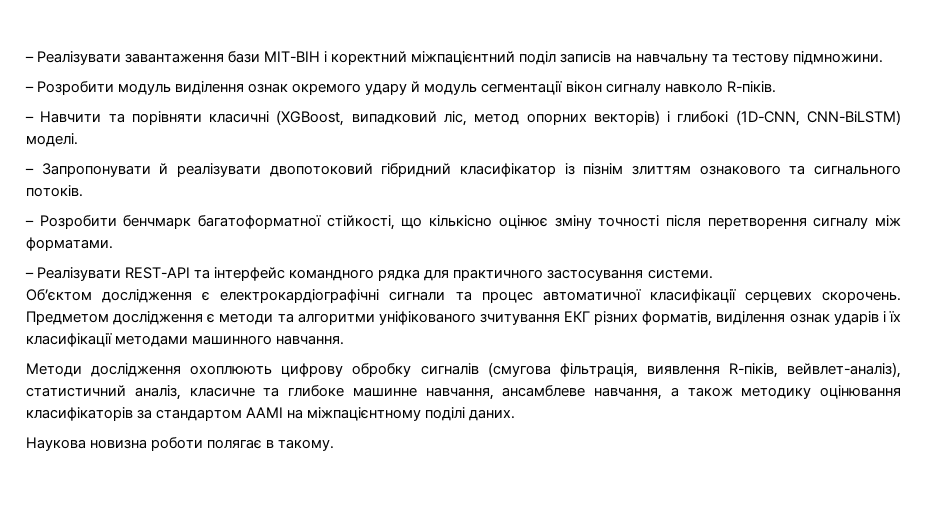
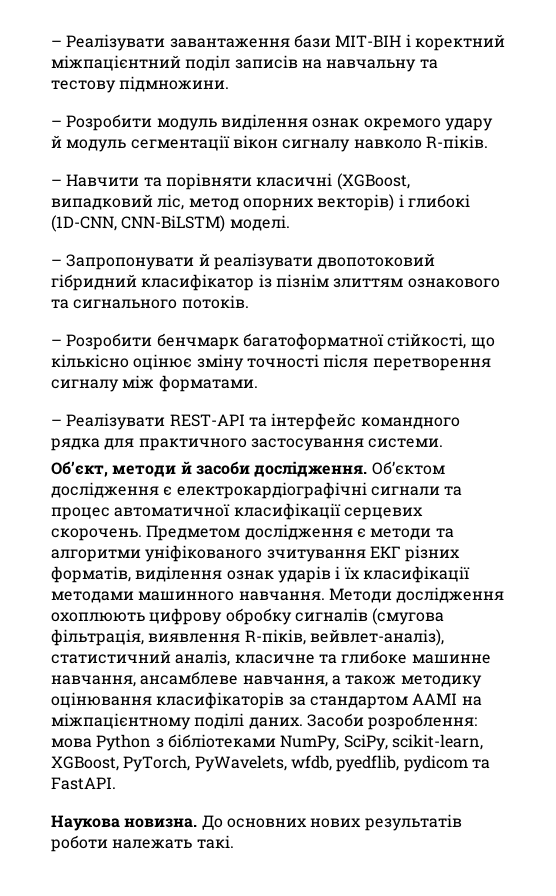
+ Об’єкт, методи й засоби дослідження.
- Предметом дослідження є методи та алгоритми уніфікованого зчитування ЕКГ різних форматів, виділення ознак ударів і їх класифікації методами машинного навчання.
- Методи дослідження охоплюють цифрову обробку сигналів (смугова фільтрація, виявлення R-піків, вейвлет-аналіз), статистичний аналіз, класичне та глибоке машинне навчання, ансамблеве навчання, а також методику оцінювання класифікаторів за стандартом AAMI на міжпацієнтному поділі даних.
- Наукова новизна роботи полягає в такому.
+ Предметом дослідження є методи та алгоритми уніфікованого зчитування ЕКГ різних форматів, виділення ознак ударів і їх класифікації методами машинного навчання. Методи дослідження охоплюють цифрову обробку сигналів (смугова фільтрація, виявлення R-піків, вейвлет-аналіз), статистичний аналіз, класичне та глибоке машинне навчання, ансамблеве навчання, а також методику оцінювання класифікаторів за стандартом AAMI на міжпацієнтному поділі даних. Засоби розроблення: мова Python з бібліотеками NumPy, SciPy, scikit-learn, XGBoost, PyTorch, PyWavelets, wfdb, pyedflib, pydicom та FastAPI.
+ Наукова новизна. До основних нових результатів роботи належать такі.

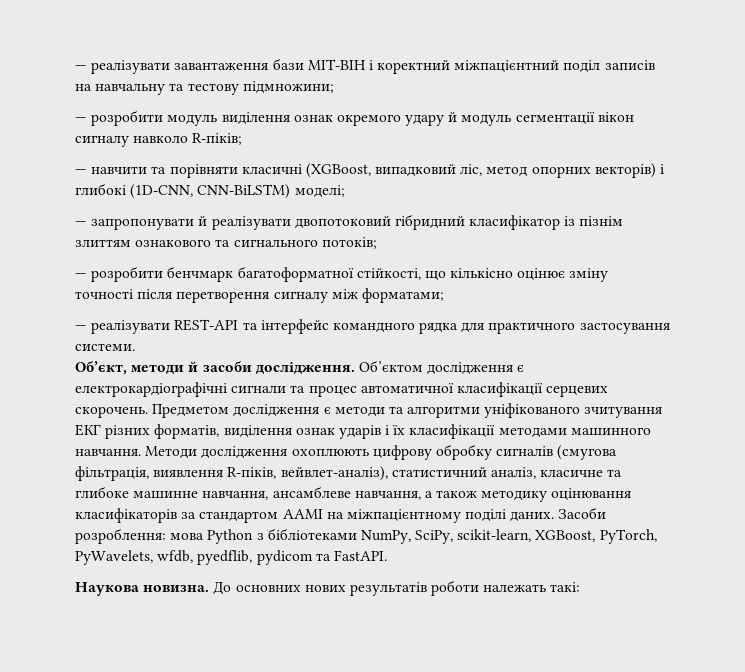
- – Реалізувати завантаження бази MIT-BIH і коректний міжпацієнтний поділ записів на навчальну та тестову підмножини.
- – Розробити модуль виділення ознак окремого удару й модуль сегментації вікон сигналу навколо R-піків.
- – Навчити та порівняти класичні (XGBoost, випадковий ліс, метод опорних векторів) і глибокі (1D-CNN, CNN-BiLSTM) моделі.
- – Запропонувати й реалізувати двопотоковий гібридний класифікатор із пізнім злиттям ознакового та сигнального потоків.
- – Розробити бенчмарк багатоформатної стійкості, що кількісно оцінює зміну точності після перетворення сигналу між форматами.
- – Реалізувати REST-API та інтерфейс командного рядка для практичного застосування системи.
+ — реалізувати завантаження бази MIT-BIH і коректний міжпацієнтний поділ записів на навчальну та тестову підмножини;
+ — розробити модуль виділення ознак окремого удару й модуль сегментації вікон сигналу навколо R-піків;
+ — навчити та порівняти класичні (XGBoost, випадковий ліс, метод опорних векторів) і глибокі (1D-CNN, CNN-BiLSTM) моделі;
+ — запропонувати й реалізувати двопотоковий гібридний класифікатор із пізнім злиттям ознакового та сигнального потоків;
+ — розробити бенчмарк багатоформатної стійкості, що кількісно оцінює зміну точності після перетворення сигналу між форматами;
+ — реалізувати REST-API та інтерфейс командного рядка для практичного застосування системи.
- До основних нових результатів роботи належать такі.
+ До основних нових результатів роботи належать такі:

